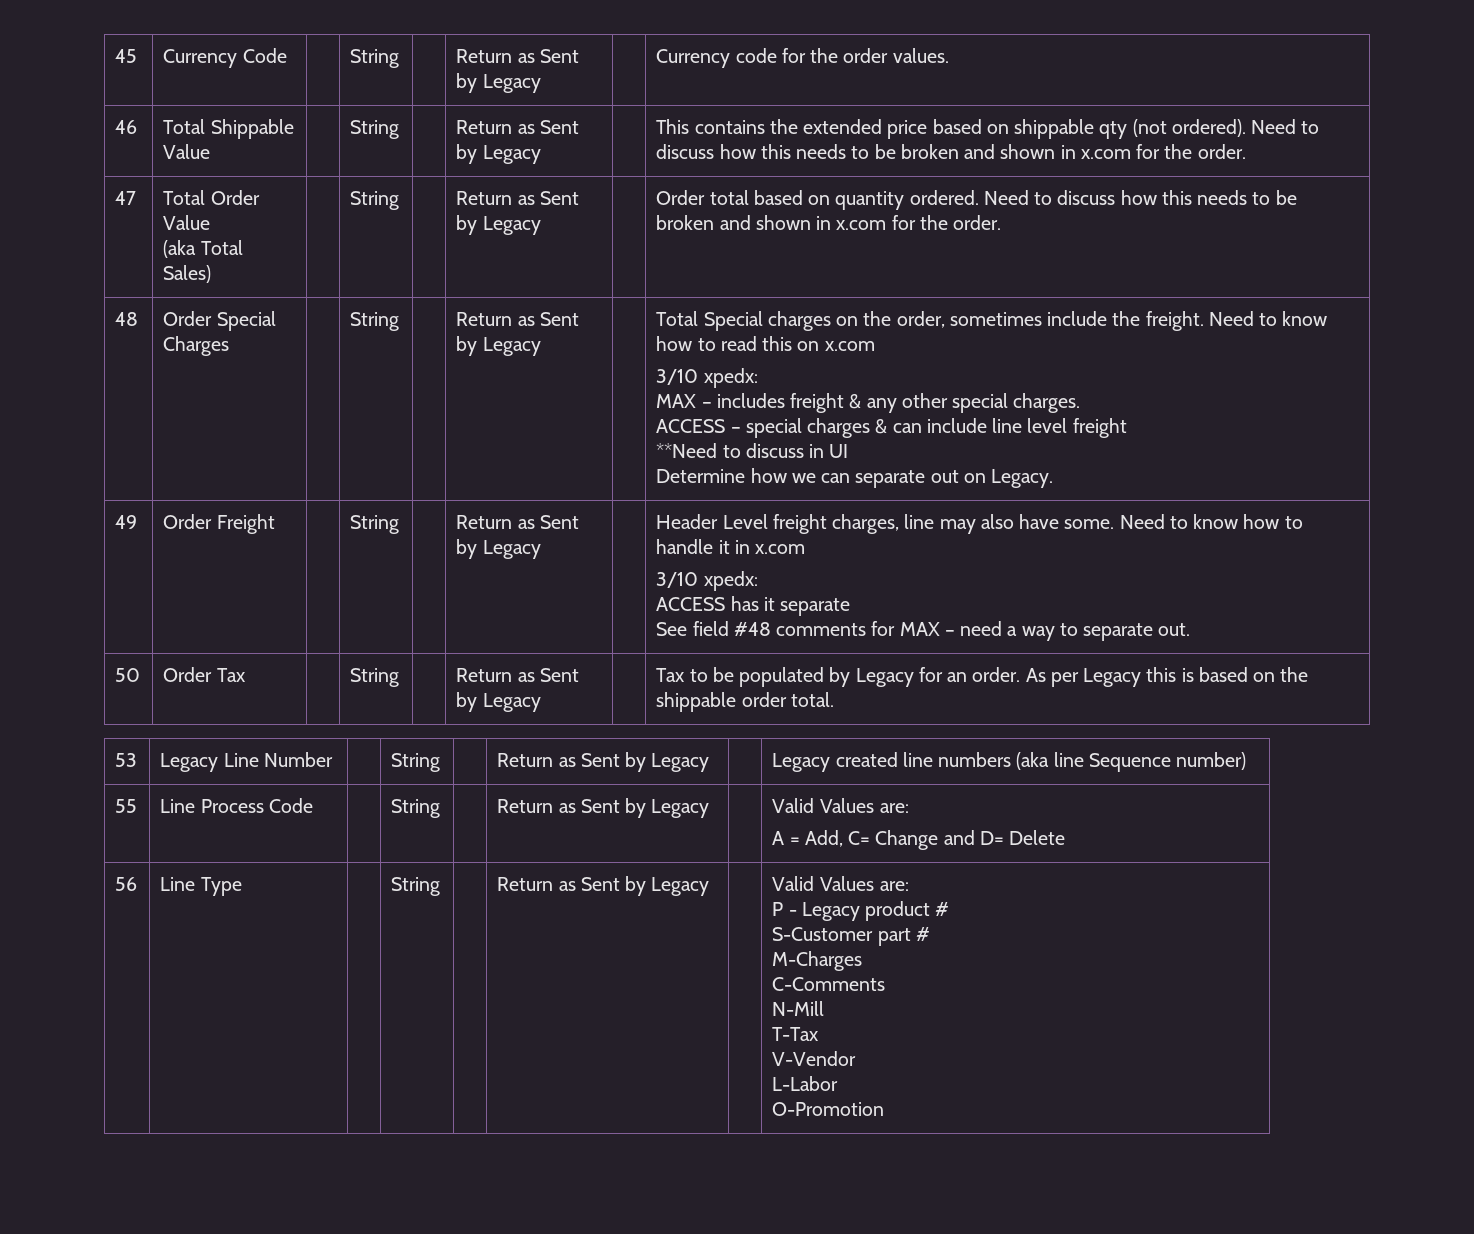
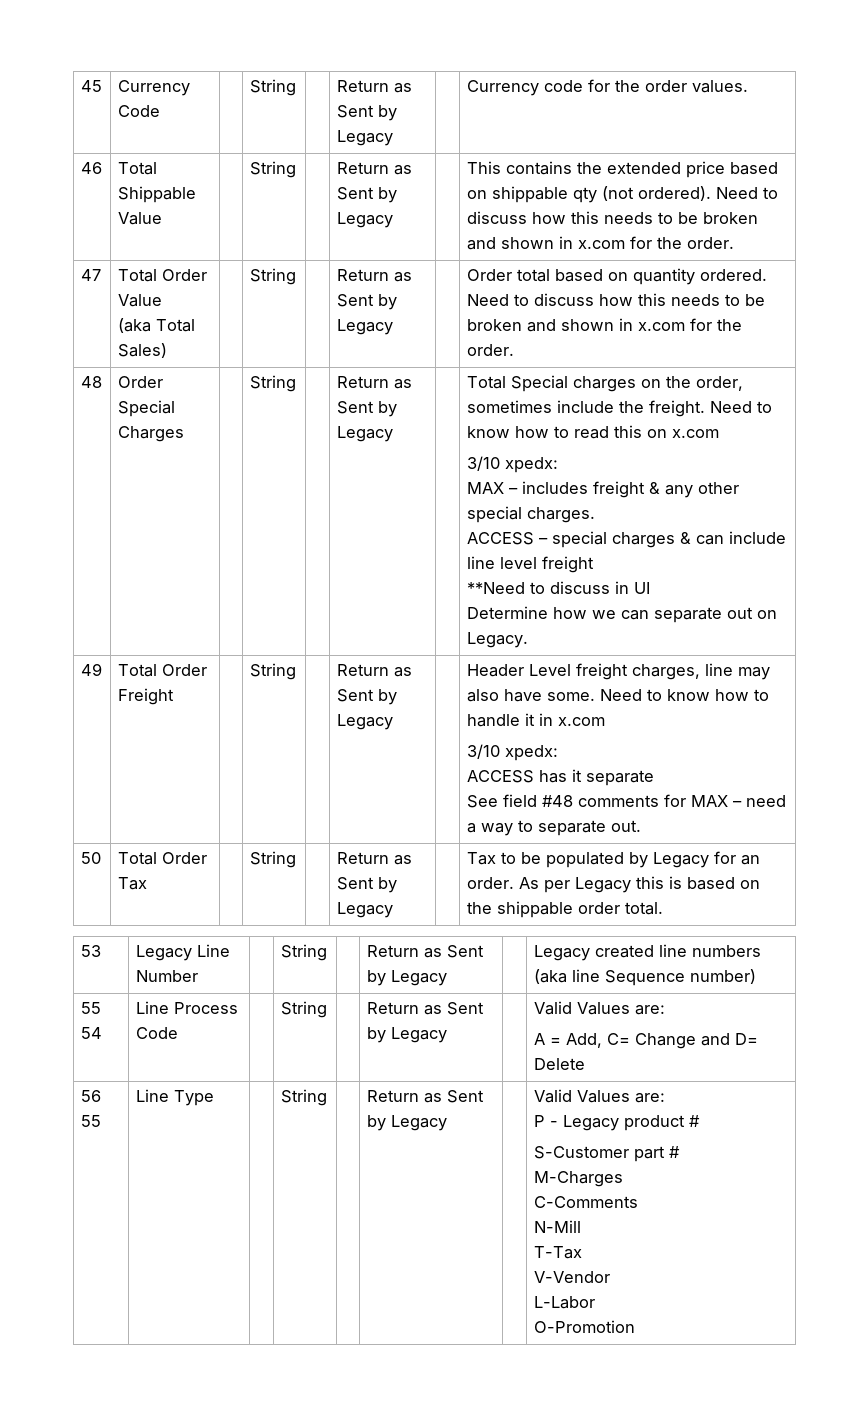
- Order Freight
+ Total Order Freight
- 50 | Order Tax | | String | | Return as Sent by Legacy | | Tax to be populated by Legacy for an order. As per Legacy this is based on the shippable order total.
+ 50 | Total Order Tax | | String | | Return as Sent by Legacy | | Tax to be populated by Legacy for an order. As per Legacy this is based on the shippable order total.
- 55 | Line Process Code | | String | | Return as Sent by Legacy | | Valid Values are:
+ 55 54 | Line Process Code | | String | | Return as Sent by Legacy | | Valid Values are:
- 56 | Line Type | | String | | Return as Sent by Legacy | | Valid Values are:
+ 56 55 | Line Type | | String | | Return as Sent by Legacy | | Valid Values are:

